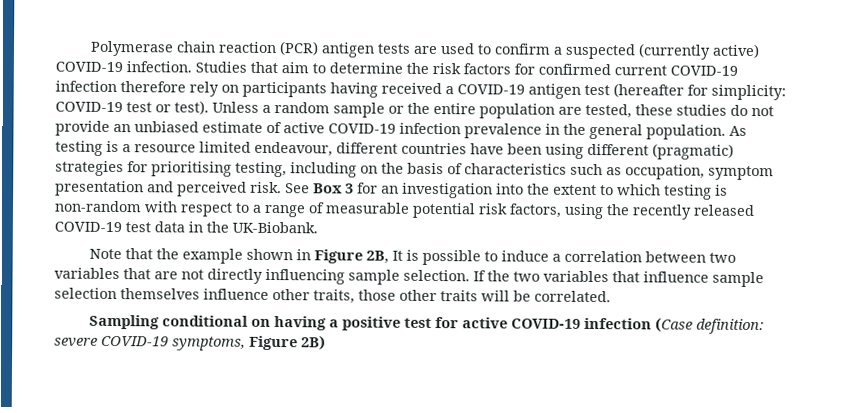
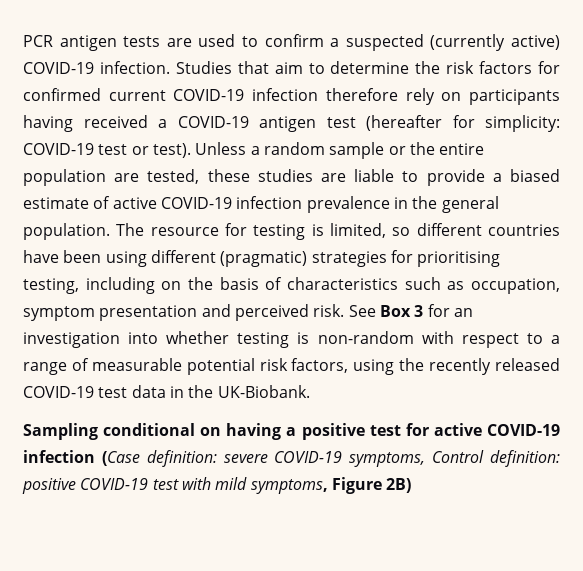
- Polymerase chain reaction (PCR) antigen tests are used to confirm a suspected (currently active) COVID-19 infection.
+ PCR antigen tests are used to confirm a suspected (currently active) COVID-19 infection.
- Unless a random sample or the entire population are tested, these studies do not provide an unbiased estimate of active COVID-19 infection prevalence in the general population.
+ Unless a random sample or the entire population are tested, these studies are liable to provide a biased estimate of active COVID-19 infection prevalence in the general population.
- As testing is a resource limited endeavour, different countries have been using different (pragmatic) strategies for prioritising testing, including on the basis of characteristics such as occupation, symptom presentation and perceived risk.
+ The resource for testing is limited, so different countries have been using different (pragmatic) strategies for prioritising testing, including on the basis of characteristics such as occupation, symptom presentation and perceived risk.
- See Box 3 for an investigation into the extent to which testing is non-random with respect to a range of measurable potential risk factors, using the recently released COVID-19 test data in the UK-Biobank.
+ See Box 3 for an investigation into whether testing is non-random with respect to a range of measurable potential risk factors, using the recently released COVID-19 test data in the UK-Biobank.
- Note that the example shown in Figure 2B, It is possible to induce a correlation between two variables that are not directly influencing sample selection. If the two variables that influence sample selection themselves influence other traits, those other traits will be correlated.
- Sampling conditional on having a positive test for active COVID-19 infection (Case definition: severe COVID-19 symptoms, Figure 2B)
+ Sampling conditional on having a positive test for active COVID-19 infection (Case definition: severe COVID-19 symptoms, Control definition: positive COVID-19 test with mild symptoms, Figure 2B)

